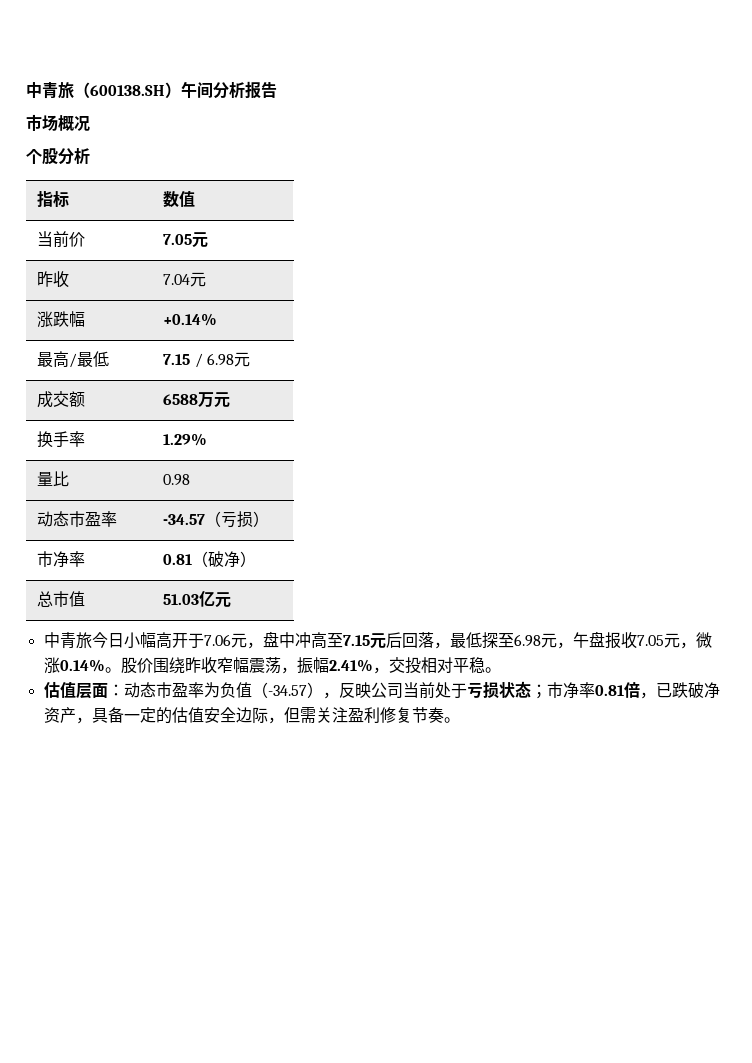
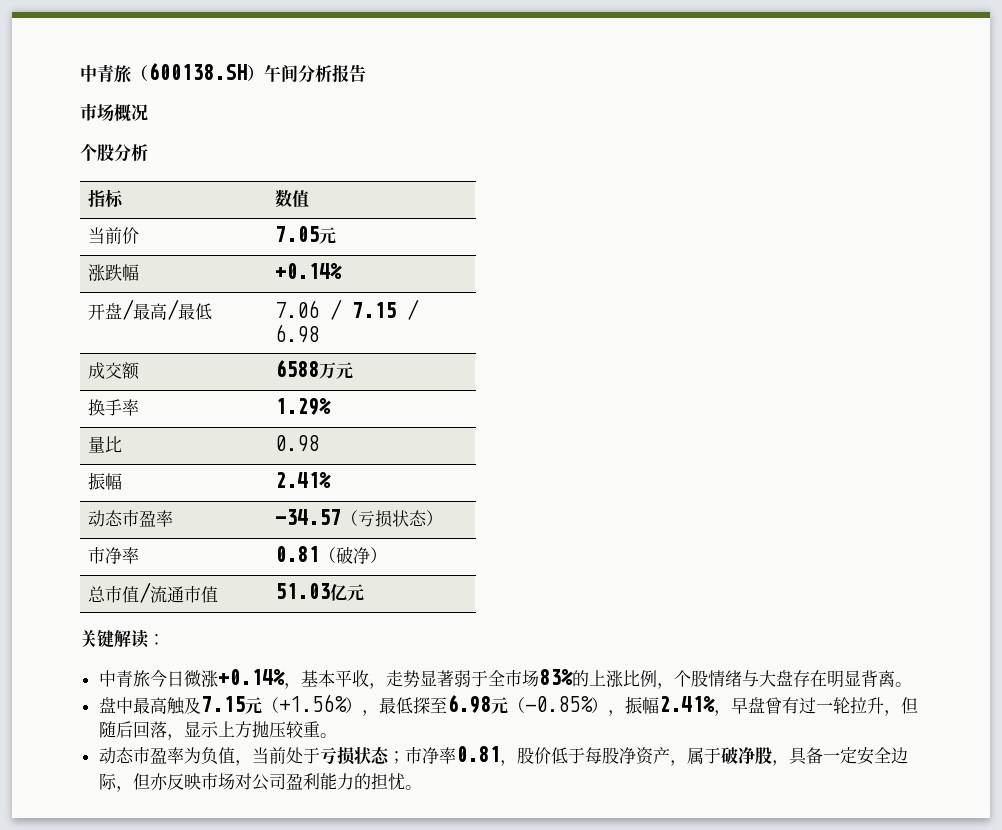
- 昨收 | 7.04元
- 最高/最低 | 7.15 / 6.98元
+ 开盘/最高/最低 | 7.06 / 7.15 / 6.98
+ 振幅 | 2.41%
- 动态市盈率 | -34.57（亏损）
+ 动态市盈率 | -34.57（亏损状态）
- 总市值 | 51.03亿元
+ 总市值/流通市值 | 51.03亿元
+ 关键解读：
- 中青旅今日小幅高开于7.06元，盘中冲高至7.15元后回落，最低探至6.98元，午盘报收7.05元，微涨0.14%。股价围绕昨收窄幅震荡，振幅2.41%，交投相对平稳。
- 估值层面：动态市盈率为负值（-34.57），反映公司当前处于亏损状态；市净率0.81倍，已跌破净资产，具备一定的估值安全边际，但需关注盈利修复节奏。
+ 中青旅今日微涨+0.14%，基本平收，走势显著弱于全市场83%的上涨比例，个股情绪与大盘存在明显背离。
+ 盘中最高触及7.15元（+1.56%），最低探至6.98元（-0.85%），振幅2.41%，早盘曾有过一轮拉升，但随后回落，显示上方抛压较重。
+ 动态市盈率为负值，当前处于亏损状态；市净率0.81，股价低于每股净资产，属于破净股，具备一定安全边际，但亦反映市场对公司盈利能力的担忧。

